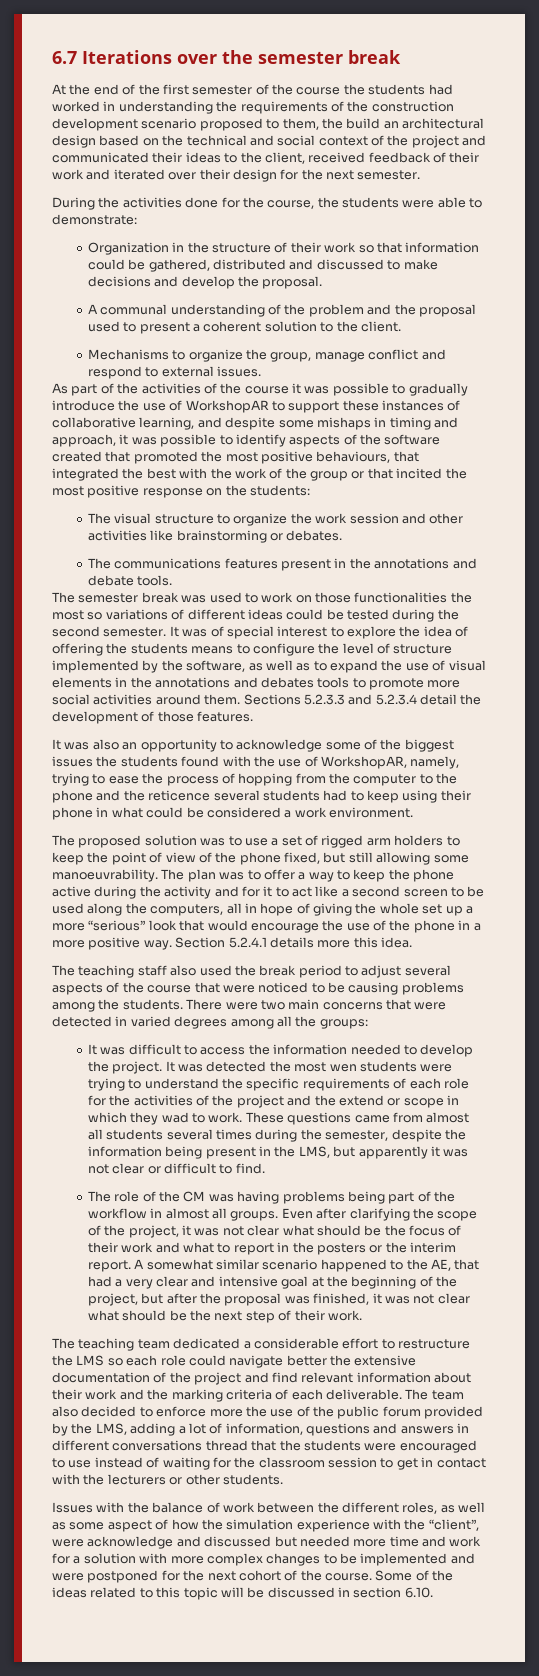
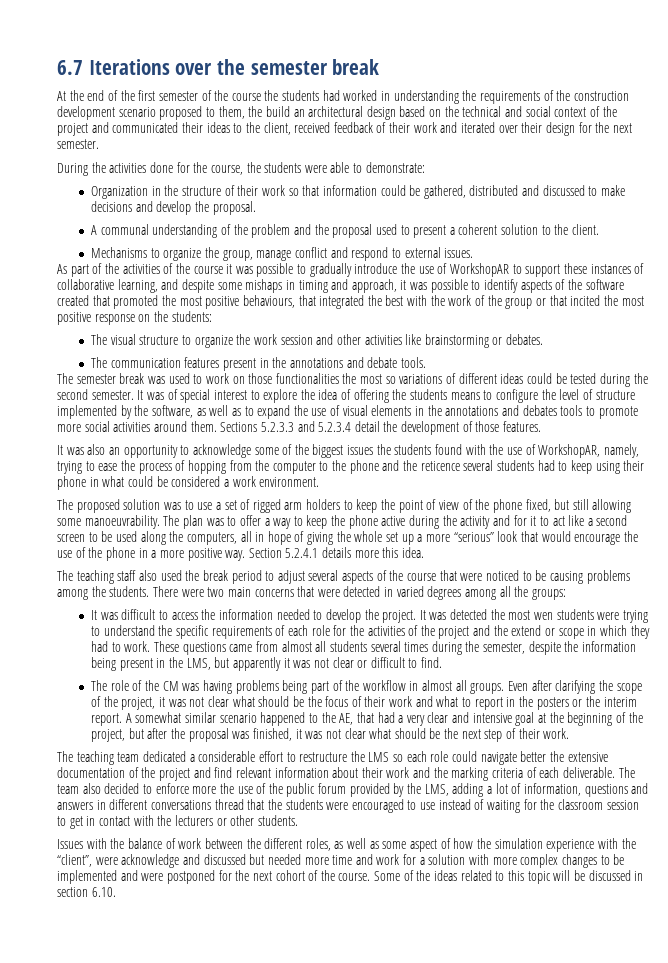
- The communications features present in the annotations and debate tools.
+ The communication features present in the annotations and debate tools.
- It was detected the most wen students were trying to understand the specific requirements of each role for the activities of the project and the extend or scope in which they wad to work.
+ It was detected the most wen students were trying to understand the specific requirements of each role for the activities of the project and the extend or scope in which they had to work.

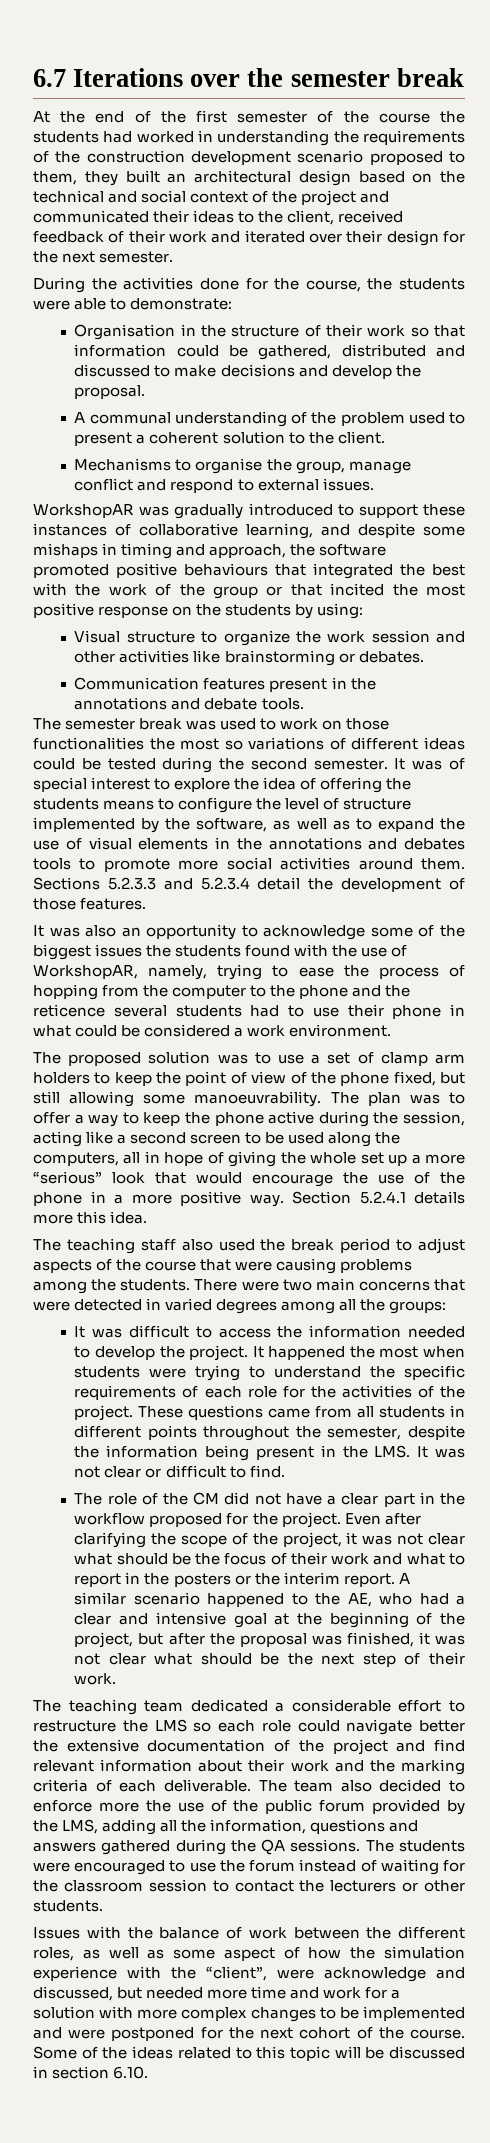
- At the end of the first semester of the course the students had worked in understanding the requirements of the construction development scenario proposed to them, the build an architectural design based on the technical and social context of the project and communicated their ideas to the client, received feedback of their work and iterated over their design for the next semester.
+ At the end of the first semester of the course the students had worked in understanding the requirements of the construction development scenario proposed to them, they built an architectural design based on the technical and social context of the project and communicated their ideas to the client, received feedback of their work and iterated over their design for the next semester.
- Organization in the structure of their work so that information could be gathered, distributed and discussed to make decisions and develop the proposal.
+ Organisation in the structure of their work so that information could be gathered, distributed and discussed to make decisions and develop the proposal.
- A communal understanding of the problem and the proposal used to present a coherent solution to the client.
+ A communal understanding of the problem used to present a coherent solution to the client.
- Mechanisms to organize the group, manage conflict and respond to external issues.
+ Mechanisms to organise the group, manage conflict and respond to external issues.
- As part of the activities of the course it was possible to gradually introduce the use of WorkshopAR to support these instances of collaborative learning, and despite some mishaps in timing and approach, it was possible to identify aspects of the software created that promoted the most positive behaviours, that integrated the best with the work of the group or that incited the most positive response on the students:
- The visual structure to organize the work session and other activities like brainstorming or debates.
+ WorkshopAR was gradually introduced to support these instances of collaborative learning, and despite some mishaps in timing and approach, the software promoted positive behaviours that integrated the best with the work of the group or that incited the most positive response on the students by using:
+ Visual structure to organize the work session and other activities like brainstorming or debates.
- The communication features present in the annotations and debate tools.
+ Communication features present in the annotations and debate tools.
- It was also an opportunity to acknowledge some of the biggest issues the students found with the use of WorkshopAR, namely, trying to ease the process of hopping from the computer to the phone and the reticence several students had to keep using their phone in what could be considered a work environment.
+ It was also an opportunity to acknowledge some of the biggest issues the students found with the use of WorkshopAR, namely, trying to ease the process of hopping from the computer to the phone and the reticence several students had to use their phone in what could be considered a work environment.
- The proposed solution was to use a set of rigged arm holders to keep the point of view of the phone fixed, but still allowing some manoeuvrability.
+ The proposed solution was to use a set of clamp arm holders to keep the point of view of the phone fixed, but still allowing some manoeuvrability.
- The plan was to offer a way to keep the phone active during the activity and for it to act like a second screen to be used along the computers, all in hope of giving the whole set up a more “serious” look that would encourage the use of the phone in a more positive way.
+ The plan was to offer a way to keep the phone active during the session, acting like a second screen to be used along the computers, all in hope of giving the whole set up a more “serious” look that would encourage the use of the phone in a more positive way.
- The teaching staff also used the break period to adjust several aspects of the course that were noticed to be causing problems among the students.
+ The teaching staff also used the break period to adjust aspects of the course that were causing problems among the students.
- It was detected the most wen students were trying to understand the specific requirements of each role for the activities of the project and the extend or scope in which they had to work.
+ It happened the most when students were trying to understand the specific requirements of each role for the activities of the project.
- These questions came from almost all students several times during the semester, despite the information being present in the LMS, but apparently it was not clear or difficult to find.
+ These questions came from all students in different points throughout the semester, despite the information being present in the LMS. It was not clear or difficult to find.
- The role of the CM was having problems being part of the workflow in almost all groups.
+ The role of the CM did not have a clear part in the workflow proposed for the project.
- A somewhat similar scenario happened to the AE, that had a very clear and intensive goal at the beginning of the project, but after the proposal was finished, it was not clear what should be the next step of their work.
+ A similar scenario happened to the AE, who had a clear and intensive goal at the beginning of the project, but after the proposal was finished, it was not clear what should be the next step of their work.
- The team also decided to enforce more the use of the public forum provided by the LMS, adding a lot of information, questions and answers in different conversations thread that the students were encouraged to use instead of waiting for the classroom session to get in contact with the lecturers or other students.
+ The team also decided to enforce more the use of the public forum provided by the LMS, adding all the information, questions and answers gathered during the QA sessions. The students were encouraged to use the forum instead of waiting for the classroom session to contact the lecturers or other students.
- Issues with the balance of work between the different roles, as well as some aspect of how the simulation experience with the “client”, were acknowledge and discussed but needed more time and work for a solution with more complex changes to be implemented and were postponed for the next cohort of the course.
+ Issues with the balance of work between the different roles, as well as some aspect of how the simulation experience with the “client”, were acknowledge and discussed, but needed more time and work for a solution with more complex changes to be implemented and were postponed for the next cohort of the course.

